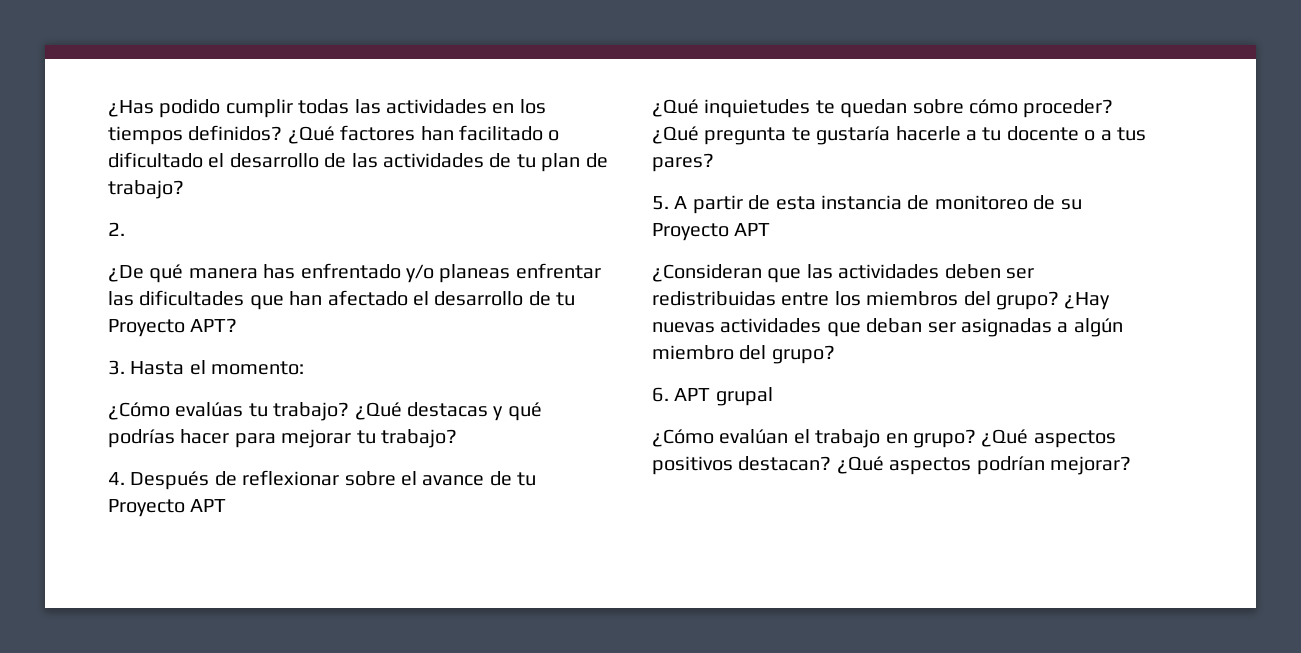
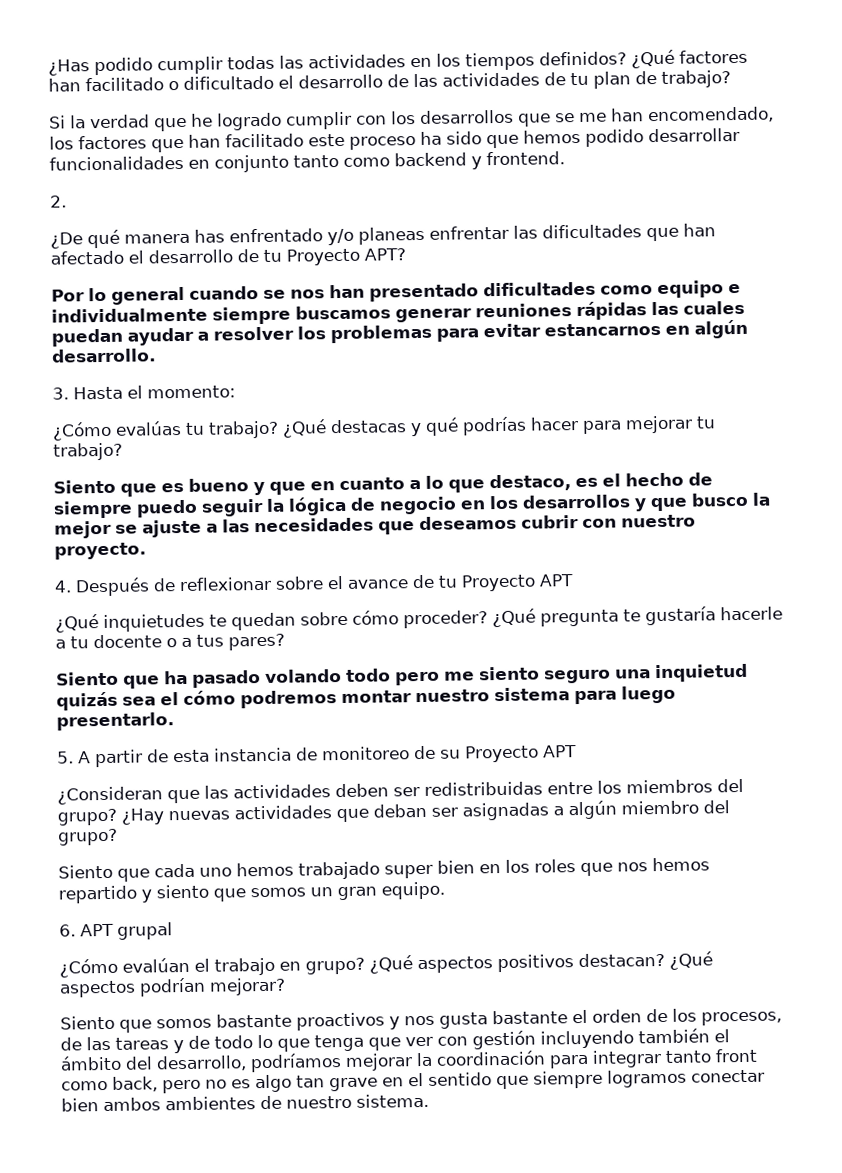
+ Si la verdad que he logrado cumplir con los desarrollos que se me han encomendado, los factores que han facilitado este proceso ha sido que hemos podido desarrollar funcionalidades en conjunto tanto como backend y frontend.
+ Por lo general cuando se nos han presentado dificultades como equipo e individualmente siempre buscamos generar reuniones rápidas las cuales puedan ayudar a resolver los problemas para evitar estancarnos en algún desarrollo.
+ Siento que es bueno y que en cuanto a lo que destaco, es el hecho de siempre puedo seguir la lógica de negocio en los desarrollos y que busco la mejor se ajuste a las necesidades que deseamos cubrir con nuestro proyecto.
+ Siento que ha pasado volando todo pero me siento seguro una inquietud quizás sea el cómo podremos montar nuestro sistema para luego presentarlo.
+ Siento que cada uno hemos trabajado super bien en los roles que nos hemos repartido y siento que somos un gran equipo.
+ Siento que somos bastante proactivos y nos gusta bastante el orden de los procesos, de las tareas y de todo lo que tenga que ver con gestión incluyendo también el ámbito del desarrollo, podríamos mejorar la coordinación para integrar tanto front como back, pero no es algo tan grave en el sentido que siempre logramos conectar bien ambos ambientes de nuestro sistema.

